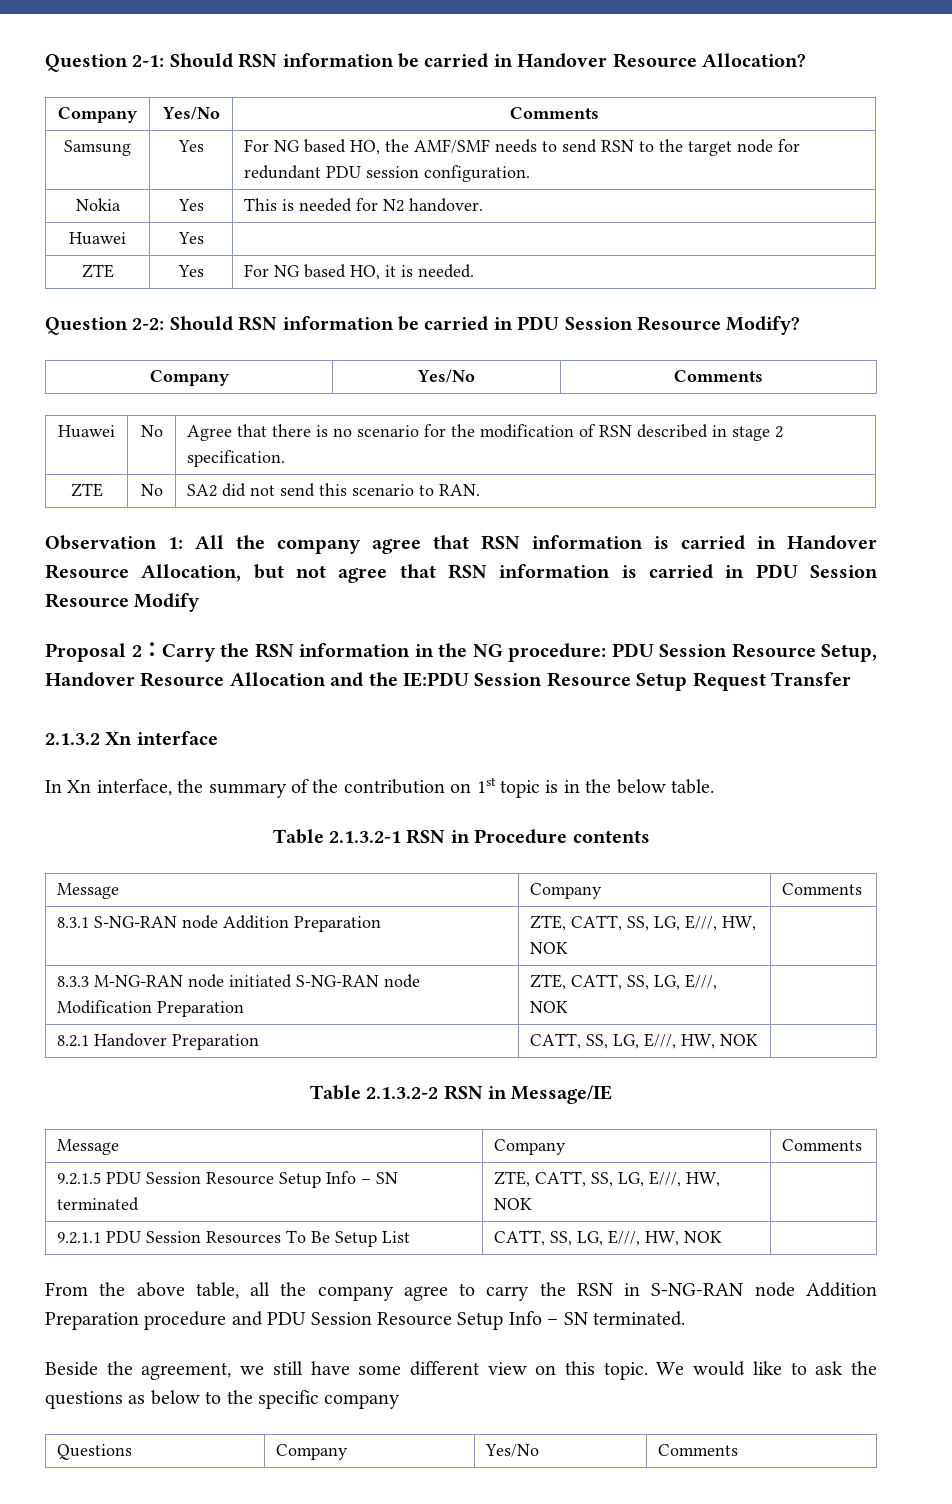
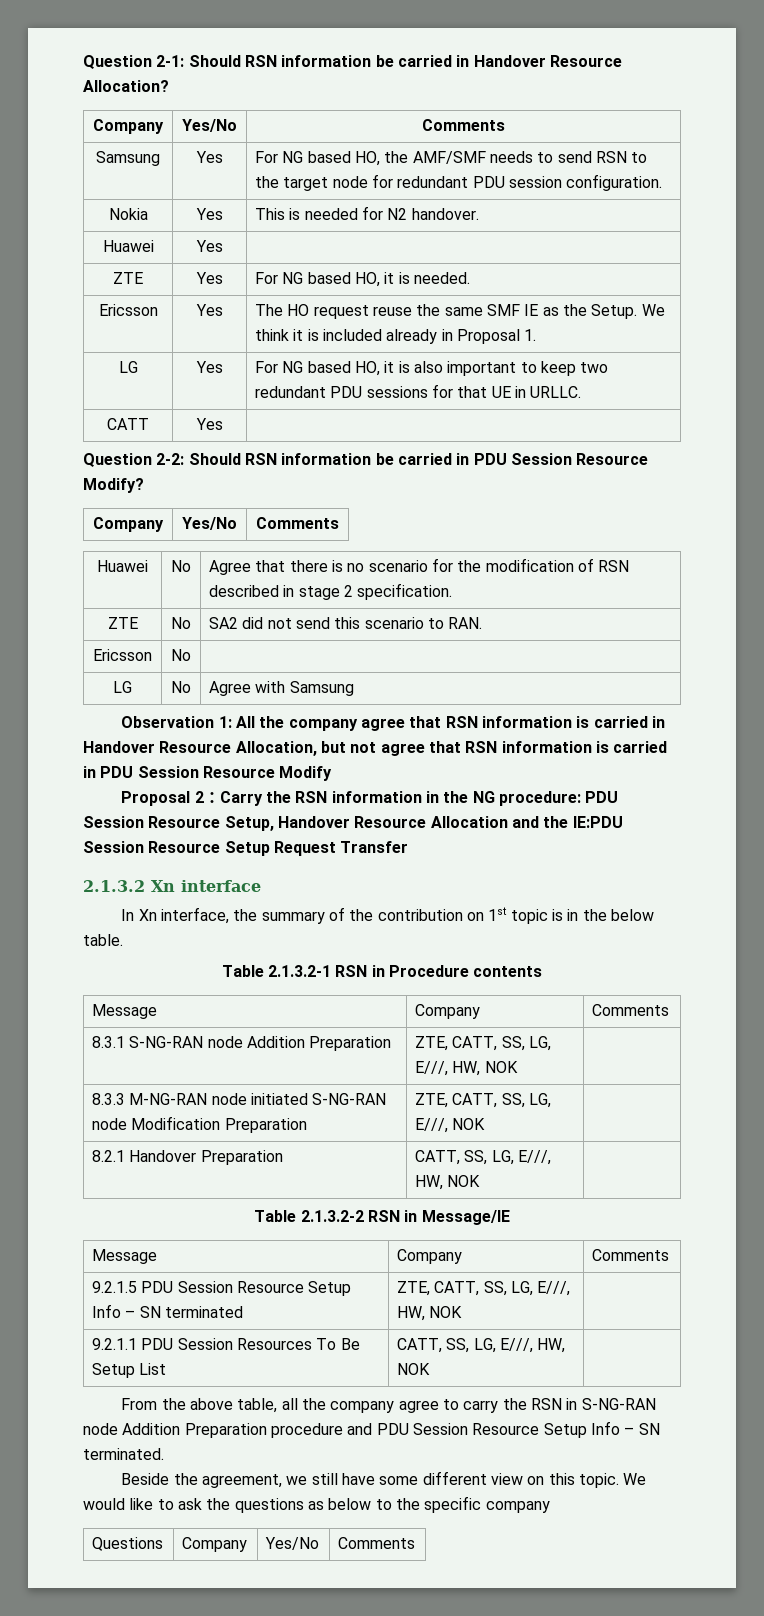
+ Ericsson | Yes | The HO request reuse the same SMF IE as the Setup. We think it is included already in Proposal 1.
+ LG | Yes | For NG based HO, it is also important to keep two redundant PDU sessions for that UE in URLLC.
+ CATT | Yes |
+ Ericsson | No |
+ LG | No | Agree with Samsung

